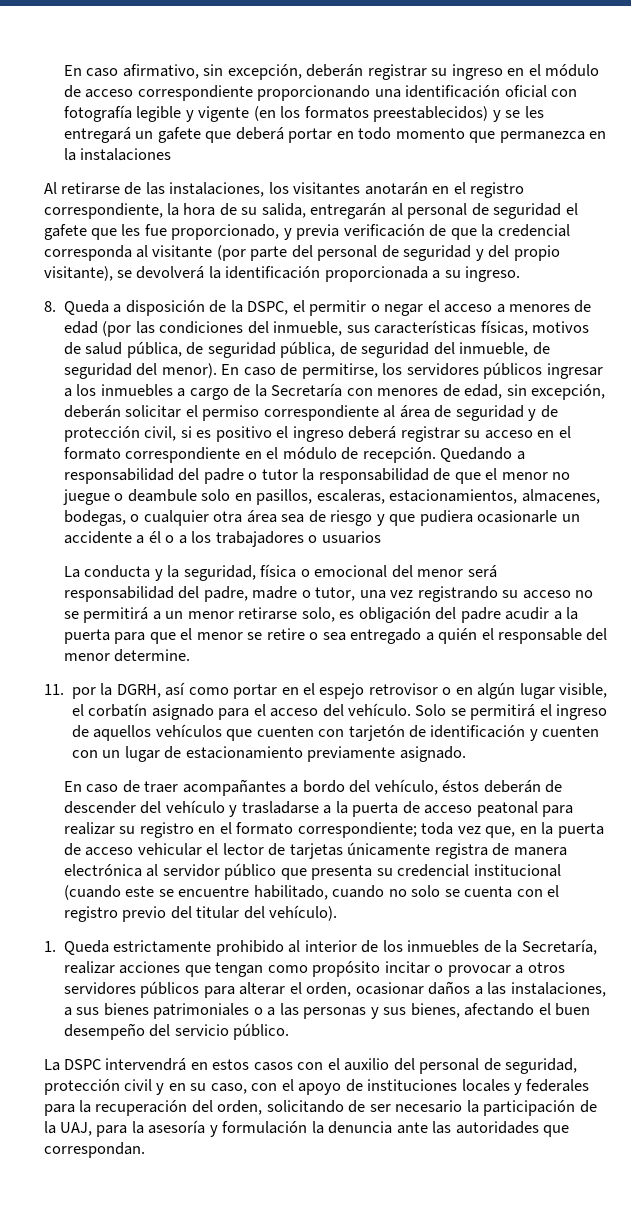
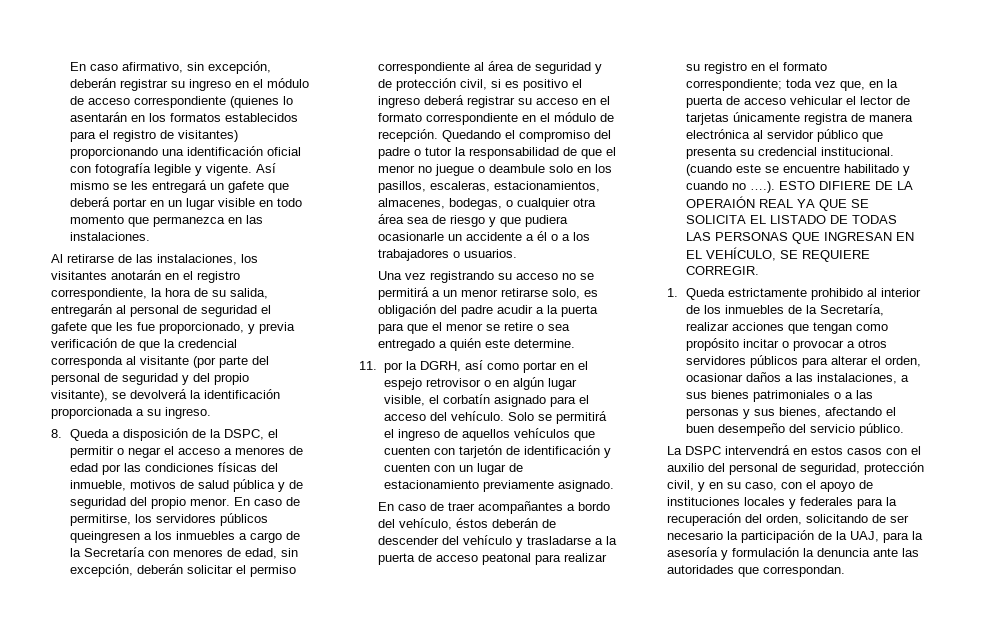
- En caso afirmativo, sin excepción, deberán registrar su ingreso en el módulo de acceso correspondiente proporcionando una identificación oficial con fotografía legible y vigente (en los formatos preestablecidos) y se les entregará un gafete que deberá portar en todo momento que permanezca en la instalaciones
+ En caso afirmativo, sin excepción, deberán registrar su ingreso en el módulo de acceso correspondiente (quienes lo asentarán en los formatos establecidos para el registro de visitantes) proporcionando una identificación oficial con fotografía legible y vigente. Así mismo se les entregará un gafete que deberá portar en un lugar visible en todo momento que permanezca en las instalaciones.
- 8. Queda a disposición de la DSPC, el permitir o negar el acceso a menores de edad (por las condiciones del inmueble, sus características físicas, motivos de salud pública, de seguridad pública, de seguridad del inmueble, de seguridad del menor).
+ 8. Queda a disposición de la DSPC, el permitir o negar el acceso a menores de edad por las condiciones físicas del inmueble, motivos de salud pública y de seguridad del propio menor.
- En caso de permitirse, los servidores públicos ingresar a los inmuebles a cargo de la Secretaría con menores de edad, sin excepción, deberán solicitar el permiso correspondiente al área de seguridad y de protección civil, si es positivo el ingreso deberá registrar su acceso en el formato correspondiente en el módulo de recepción.
+ En caso de permitirse, los servidores públicos queingresen a los inmuebles a cargo de la Secretaría con menores de edad, sin excepción, deberán solicitar el permiso correspondiente al área de seguridad y de protección civil, si es positivo el ingreso deberá registrar su acceso en el formato correspondiente en el módulo de recepción.
- Quedando a responsabilidad del padre o tutor la responsabilidad de que el menor no juegue o deambule solo en pasillos, escaleras, estacionamientos, almacenes, bodegas, o cualquier otra área sea de riesgo y que pudiera ocasionarle un accidente a él o a los trabajadores o usuarios
- La conducta y la seguridad, física o emocional del menor será responsabilidad del padre, madre o tutor, una vez registrando su acceso no se permitirá a un menor retirarse solo, es obligación del padre acudir a la puerta para que el menor se retire o sea entregado a quién el responsable del menor determine.
+ Quedando el compromiso del padre o tutor la responsabilidad de que el menor no juegue o deambule solo en los pasillos, escaleras, estacionamientos, almacenes, bodegas, o cualquier otra área sea de riesgo y que pudiera ocasionarle un accidente a él o a los trabajadores o usuarios.
+ Una vez registrando su acceso no se permitirá a un menor retirarse solo, es obligación del padre acudir a la puerta para que el menor se retire o sea entregado a quién este determine.
- En caso de traer acompañantes a bordo del vehículo, éstos deberán de descender del vehículo y trasladarse a la puerta de acceso peatonal para realizar su registro en el formato correspondiente; toda vez que, en la puerta de acceso vehicular el lector de tarjetas únicamente registra de manera electrónica al servidor público que presenta su credencial institucional (cuando este se encuentre habilitado, cuando no solo se cuenta con el registro previo del titular del vehículo).
+ En caso de traer acompañantes a bordo del vehículo, éstos deberán de descender del vehículo y trasladarse a la puerta de acceso peatonal para realizar su registro en el formato correspondiente; toda vez que, en la puerta de acceso vehicular el lector de tarjetas únicamente registra de manera electrónica al servidor público que presenta su credencial institucional. (cuando este se encuentre habilitado y cuando no ….). ESTO DIFIERE DE LA OPERAIÓN REAL YA QUE SE SOLICITA EL LISTADO DE TODAS LAS PERSONAS QUE INGRESAN EN EL VEHÍCULO, SE REQUIERE CORREGIR.
- La DSPC intervendrá en estos casos con el auxilio del personal de seguridad, protección civil y en su caso, con el apoyo de instituciones locales y federales para la recuperación del orden, solicitando de ser necesario la participación de la UAJ, para la asesoría y formulación la denuncia ante las autoridades que correspondan.
+ La DSPC intervendrá en estos casos con el auxilio del personal de seguridad, protección civil, y en su caso, con el apoyo de instituciones locales y federales para la recuperación del orden, solicitando de ser necesario la participación de la UAJ, para la asesoría y formulación la denuncia ante las autoridades que correspondan.

